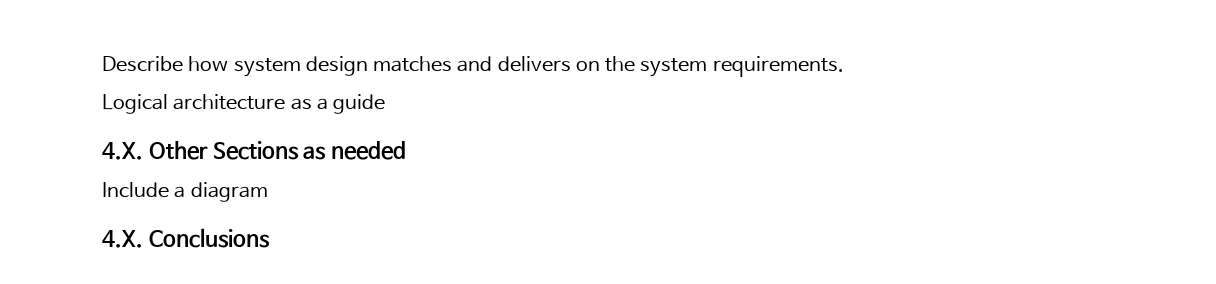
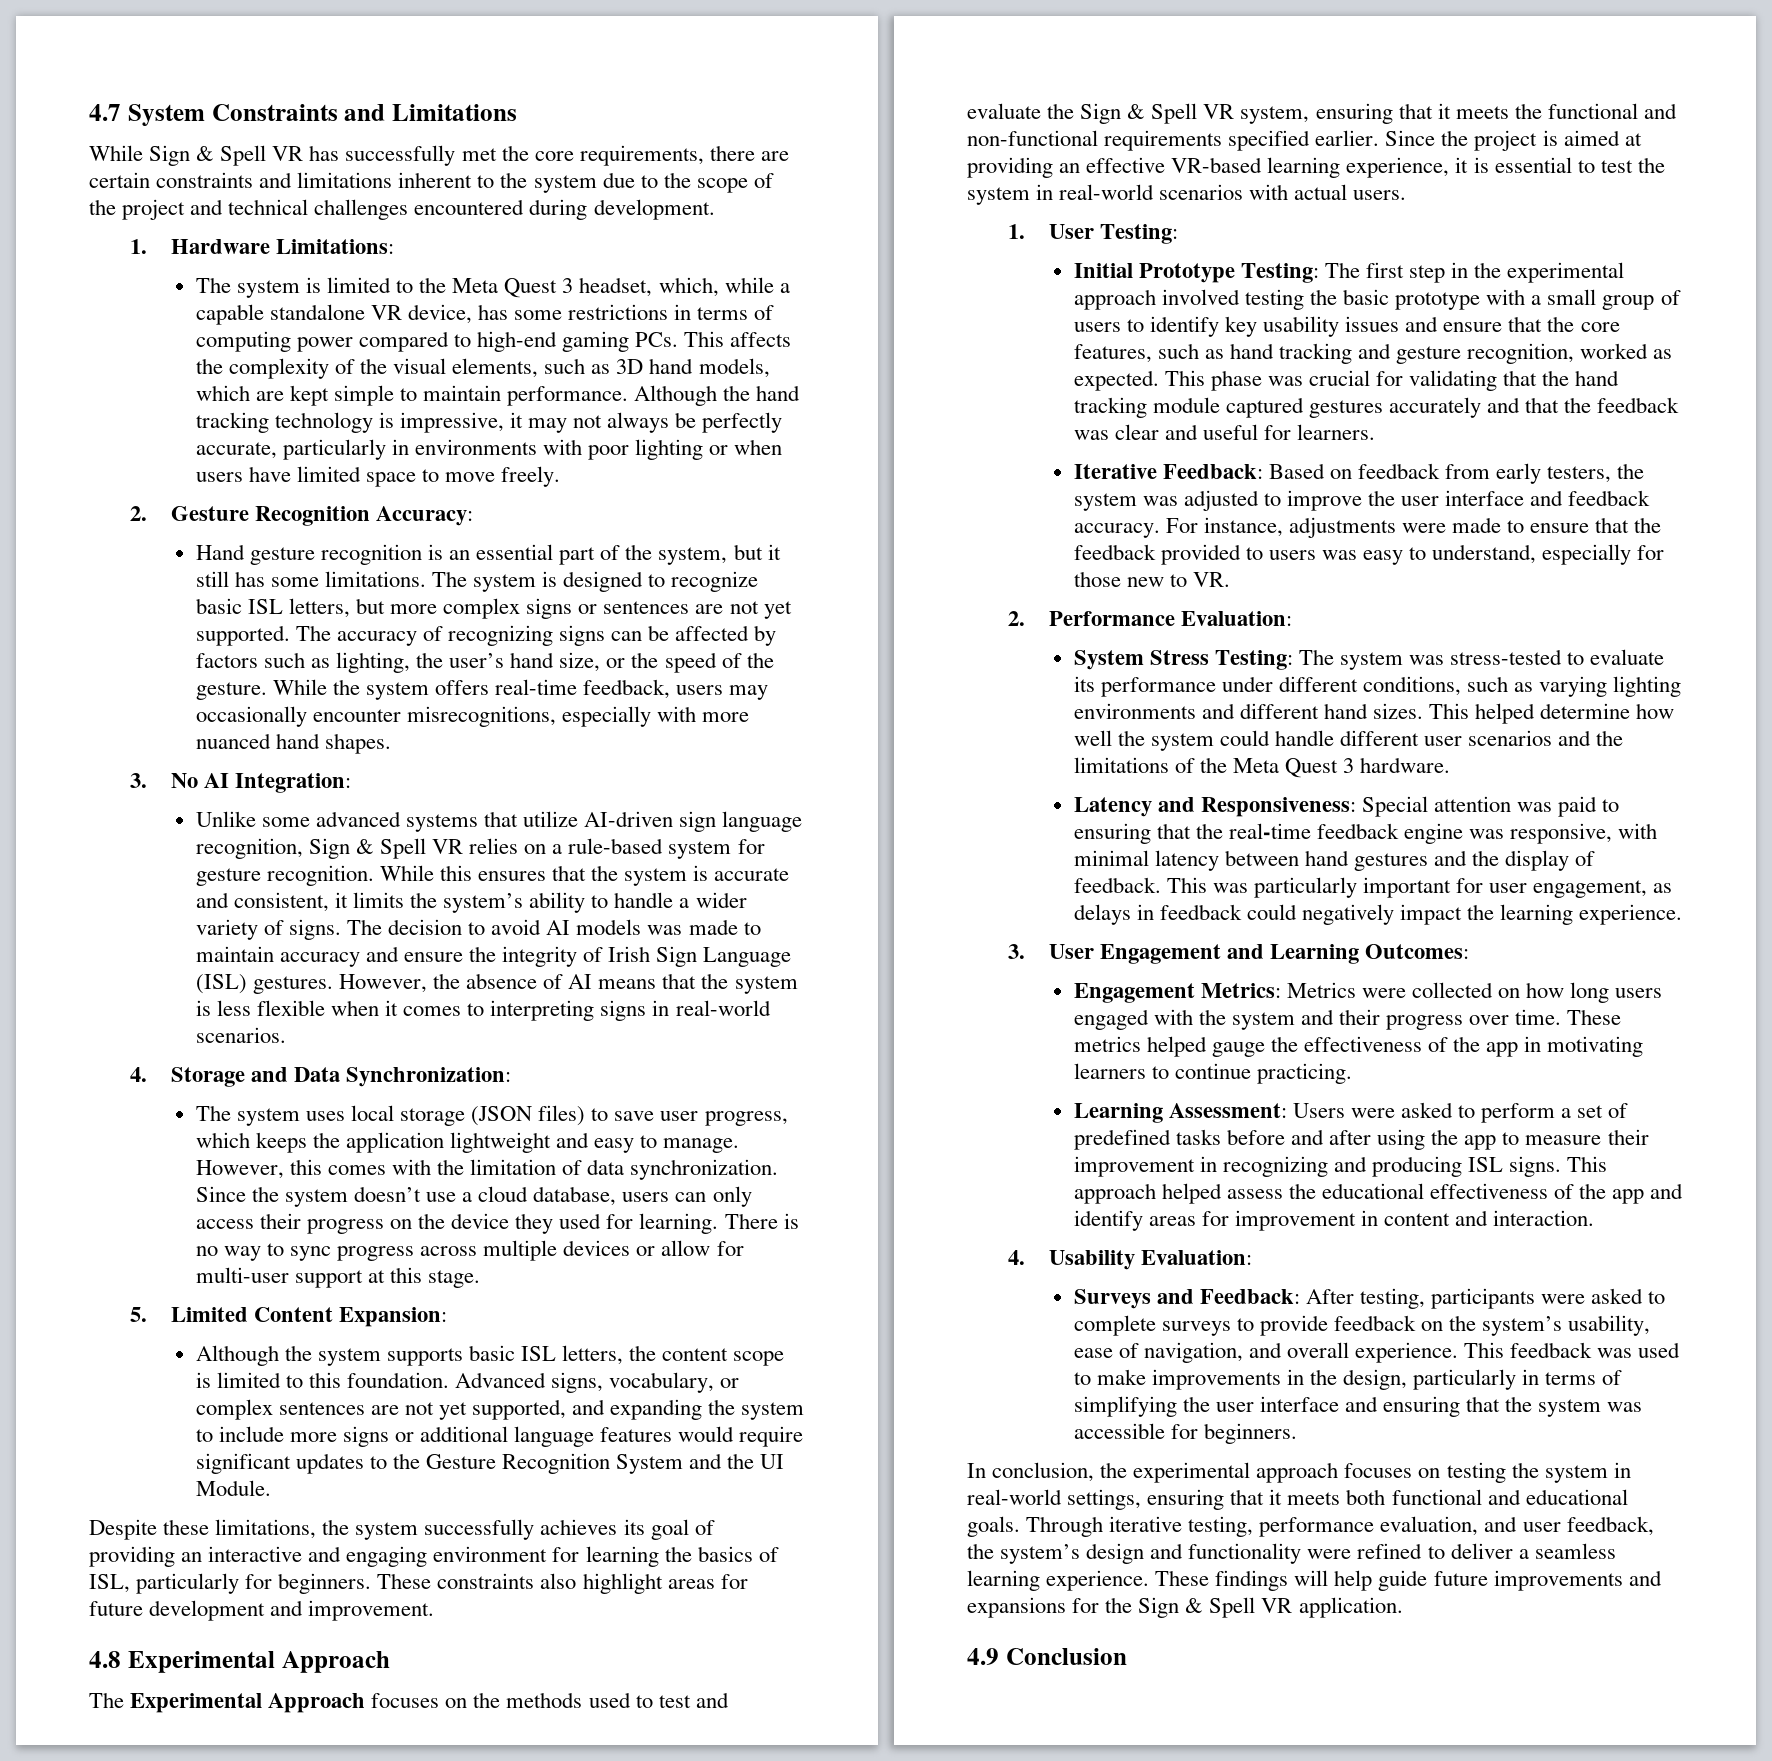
- Describe how system design matches and delivers on the system requirements.
- Logical architecture as a guide
- 4.X. Other Sections as needed
- Include a diagram
- 4.X. Conclusions
+ 4.7 System Constraints and Limitations
+ While Sign & Spell VR has successfully met the core requirements, there are certain constraints and limitations inherent to the system due to the scope of the project and technical challenges encountered during development.
+ 1. Hardware Limitations:
+ The system is limited to the Meta Quest 3 headset, which, while a capable standalone VR device, has some restrictions in terms of computing power compared to high-end gaming PCs. This affects the complexity of the visual elements, such as 3D hand models, which are kept simple to maintain performance. Although the hand tracking technology is impressive, it may not always be perfectly accurate, particularly in environments with poor lighting or when users have limited space to move freely.
+ 2. Gesture Recognition Accuracy:
+ Hand gesture recognition is an essential part of the system, but it still has some limitations. The system is designed to recognize basic ISL letters, but more complex signs or sentences are not yet supported. The accuracy of recognizing signs can be affected by factors such as lighting, the user’s hand size, or the speed of the gesture. While the system offers real-time feedback, users may occasionally encounter misrecognitions, especially with more nuanced hand shapes.
+ 3. No AI Integration:
+ Unlike some advanced systems that utilize AI-driven sign language recognition, Sign & Spell VR relies on a rule-based system for gesture recognition. While this ensures that the system is accurate and consistent, it limits the system’s ability to handle a wider variety of signs. The decision to avoid AI models was made to maintain accuracy and ensure the integrity of Irish Sign Language (ISL) gestures. However, the absence of AI means that the system is less flexible when it comes to interpreting signs in real-world scenarios.
+ 4. Storage and Data Synchronization:
+ The system uses local storage (JSON files) to save user progress, which keeps the application lightweight and easy to manage. However, this comes with the limitation of data synchronization. Since the system doesn’t use a cloud database, users can only access their progress on the device they used for learning. There is no way to sync progress across multiple devices or allow for multi-user support at this stage.
+ 5. Limited Content Expansion:
+ Although the system supports basic ISL letters, the content scope is limited to this foundation. Advanced signs, vocabulary, or complex sentences are not yet supported, and expanding the system to include more signs or additional language features would require significant updates to the Gesture Recognition System and the UI Module.
+ Despite these limitations, the system successfully achieves its goal of providing an interactive and engaging environment for learning the basics of ISL, particularly for beginners. These constraints also highlight areas for future development and improvement.
+ 4.8 Experimental Approach
+ The Experimental Approach focuses on the methods used to test and evaluate the Sign & Spell VR system, ensuring that it meets the functional and non-functional requirements specified earlier. Since the project is aimed at providing an effective VR-based learning experience, it is essential to test the system in real-world scenarios with actual users.
+ 1. User Testing:
+ Initial Prototype Testing: The first step in the experimental approach involved testing the basic prototype with a small group of users to identify key usability issues and ensure that the core features, such as hand tracking and gesture recognition, worked as expected. This phase was crucial for validating that the hand tracking module captured gestures accurately and that the feedback was clear and useful for learners.
+ Iterative Feedback: Based on feedback from early testers, the system was adjusted to improve the user interface and feedback accuracy. For instance, adjustments were made to ensure that the feedback provided to users was easy to understand, especially for those new to VR.
+ 2. Performance Evaluation:
+ System Stress Testing: The system was stress-tested to evaluate its performance under different conditions, such as varying lighting environments and different hand sizes. This helped determine how well the system could handle different user scenarios and the limitations of the Meta Quest 3 hardware.
+ Latency and Responsiveness: Special attention was paid to ensuring that the real-time feedback engine was responsive, with minimal latency between hand gestures and the display of feedback. This was particularly important for user engagement, as delays in feedback could negatively impact the learning experience.
+ 3. User Engagement and Learning Outcomes:
+ Engagement Metrics: Metrics were collected on how long users engaged with the system and their progress over time. These metrics helped gauge the effectiveness of the app in motivating learners to continue practicing.
+ Learning Assessment: Users were asked to perform a set of predefined tasks before and after using the app to measure their improvement in recognizing and producing ISL signs. This approach helped assess the educational effectiveness of the app and identify areas for improvement in content and interaction.
+ 4. Usability Evaluation:
+ Surveys and Feedback: After testing, participants were asked to complete surveys to provide feedback on the system’s usability, ease of navigation, and overall experience. This feedback was used to make improvements in the design, particularly in terms of simplifying the user interface and ensuring that the system was accessible for beginners.
+ In conclusion, the experimental approach focuses on testing the system in real-world settings, ensuring that it meets both functional and educational goals. Through iterative testing, performance evaluation, and user feedback, the system’s design and functionality were refined to deliver a seamless learning experience. These findings will help guide future improvements and expansions for the Sign & Spell VR application.
+ 4.9 Conclusion

